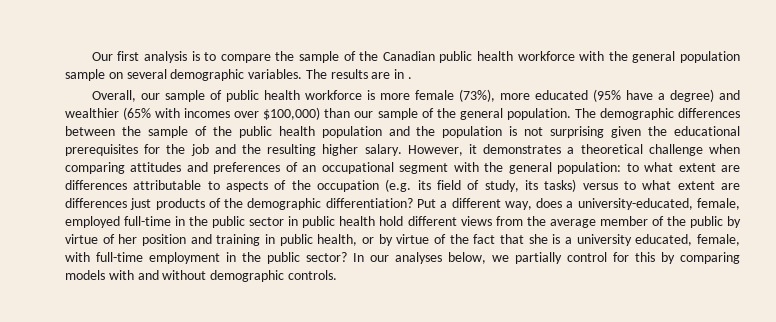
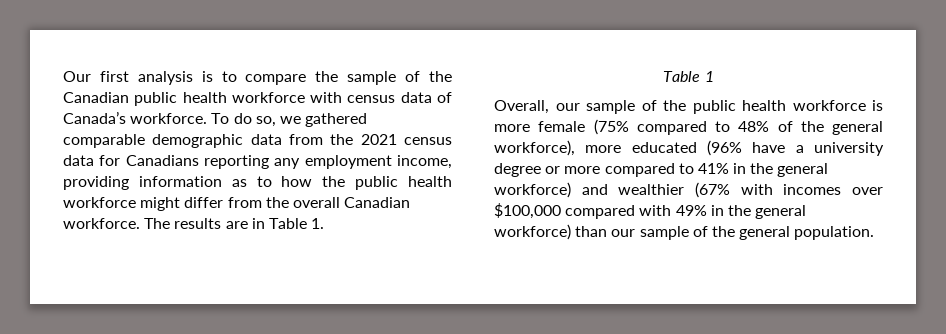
- Our first analysis is to compare the sample of the Canadian public health workforce with the general population sample on several demographic variables. The results are in .
+ Our first analysis is to compare the sample of the Canadian public health workforce with census data of Canada’s workforce. To do so, we gathered comparable demographic data from the 2021 census data for Canadians reporting any employment income, providing information as to how the public health workforce might differ from the overall Canadian workforce. The results are in Table 1.
+ Table 1
- Overall, our sample of public health workforce is more female (73%), more educated (95% have a degree) and wealthier (65% with incomes over $100,000) than our sample of the general population. The demographic differences between the sample of the public health population and the population is not surprising given the educational prerequisites for the job and the resulting higher salary. However, it demonstrates a theoretical challenge when comparing attitudes and preferences of an occupational segment with the general population: to what extent are differences attributable to aspects of the occupation (e.g. its field of study, its tasks) versus to what extent are differences just products of the demographic differentiation? Put a different way, does a university-educated, female, employed full-time in the public sector in public health hold different views from the average member of the public by virtue of her position and training in public health, or by virtue of the fact that she is a university educated, female, with full-time employment in the public sector? In our analyses below, we partially control for this by comparing models with and without demographic controls.
+ Overall, our sample of the public health workforce is more female (75% compared to 48% of the general workforce), more educated (96% have a university degree or more compared to 41% in the general workforce) and wealthier (67% with incomes over $100,000 compared with 49% in the general workforce) than our sample of the general population.

